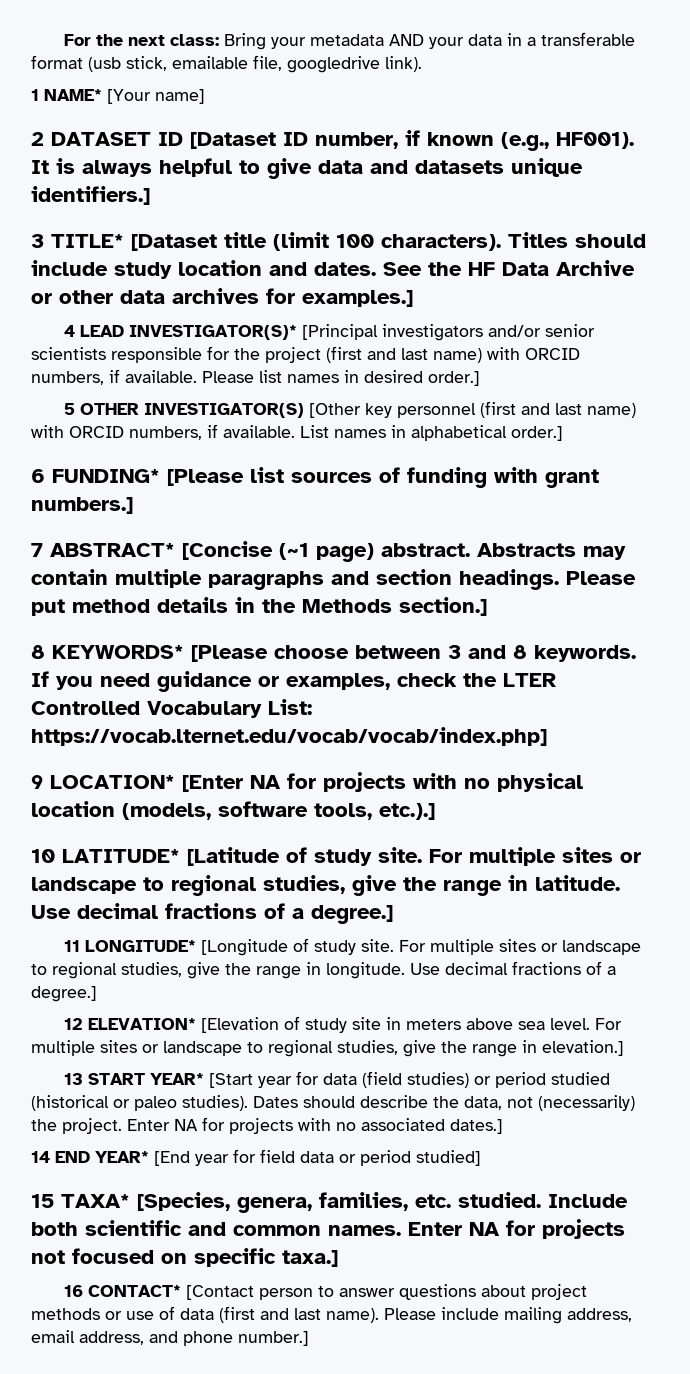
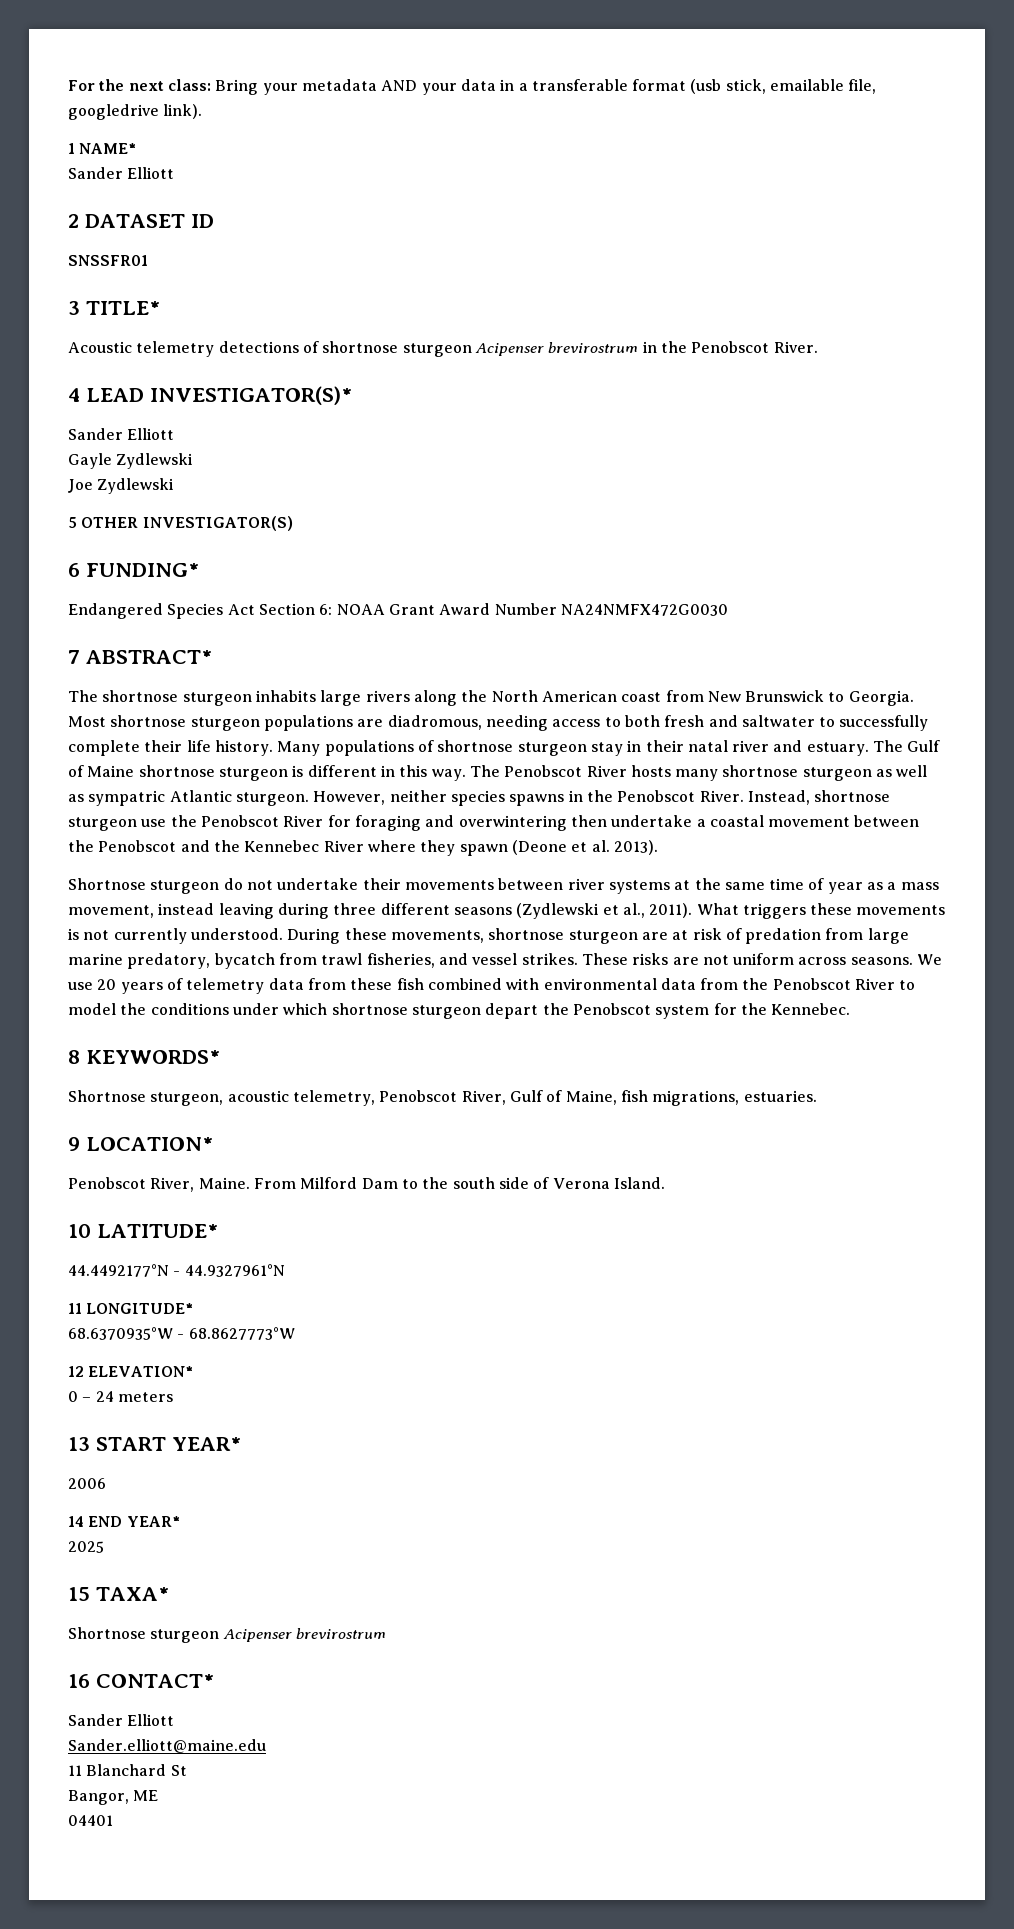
- 1 NAME* [Your name]
+ 1 NAME*
+ Sander Elliott
- 2 DATASET ID [Dataset ID number, if known (e.g., HF001). It is always helpful to give data and datasets unique identifiers.]
- 3 TITLE* [Dataset title (limit 100 characters). Titles should include study location and dates. See the HF Data Archive or other data archives for examples.]
- 4 LEAD INVESTIGATOR(S)* [Principal investigators and/or senior scientists responsible for the project (first and last name) with ORCID numbers, if available. Please list names in desired order.]
- 5 OTHER INVESTIGATOR(S) [Other key personnel (first and last name) with ORCID numbers, if available. List names in alphabetical order.]
- 6 FUNDING* [Please list sources of funding with grant numbers.]
- 7 ABSTRACT* [Concise (~1 page) abstract. Abstracts may contain multiple paragraphs and section headings. Please put method details in the Methods section.]
- 8 KEYWORDS* [Please choose between 3 and 8 keywords. If you need guidance or examples, check the LTER Controlled Vocabulary List: https://vocab.lternet.edu/vocab/vocab/index.php]
- 9 LOCATION* [Enter NA for projects with no physical location (models, software tools, etc.).]
- 10 LATITUDE* [Latitude of study site. For multiple sites or landscape to regional studies, give the range in latitude. Use decimal fractions of a degree.]
- 11 LONGITUDE* [Longitude of study site. For multiple sites or landscape to regional studies, give the range in longitude. Use decimal fractions of a degree.]
- 12 ELEVATION* [Elevation of study site in meters above sea level. For multiple sites or landscape to regional studies, give the range in elevation.]
- 13 START YEAR* [Start year for data (field studies) or period studied (historical or paleo studies). Dates should describe the data, not (necessarily) the project. Enter NA for projects with no associated dates.]
- 14 END YEAR* [End year for field data or period studied]
- 15 TAXA* [Species, genera, families, etc. studied. Include both scientific and common names. Enter NA for projects not focused on specific taxa.]
- 16 CONTACT* [Contact person to answer questions about project methods or use of data (first and last name). Please include mailing address, email address, and phone number.]
+ 2 DATASET ID
+ SNSSFR01
+ 3 TITLE*
+ Acoustic telemetry detections of shortnose sturgeon Acipenser brevirostrum in the Penobscot River.
+ 4 LEAD INVESTIGATOR(S)*
+ Sander Elliott
+ Gayle Zydlewski
+ Joe Zydlewski
+ 5 OTHER INVESTIGATOR(S)
+ 6 FUNDING*
+ Endangered Species Act Section 6: NOAA Grant Award Number NA24NMFX472G0030
+ 7 ABSTRACT*
+ The shortnose sturgeon inhabits large rivers along the North American coast from New Brunswick to Georgia. Most shortnose sturgeon populations are diadromous, needing access to both fresh and saltwater to successfully complete their life history. Many populations of shortnose sturgeon stay in their natal river and estuary. The Gulf of Maine shortnose sturgeon is different in this way. The Penobscot River hosts many shortnose sturgeon as well as sympatric Atlantic sturgeon. However, neither species spawns in the Penobscot River. Instead, shortnose sturgeon use the Penobscot River for foraging and overwintering then undertake a coastal movement between the Penobscot and the Kennebec River where they spawn (Deone et al. 2013).
+ Shortnose sturgeon do not undertake their movements between river systems at the same time of year as a mass movement, instead leaving during three different seasons (Zydlewski et al., 2011). What triggers these movements is not currently understood. During these movements, shortnose sturgeon are at risk of predation from large marine predatory, bycatch from trawl fisheries, and vessel strikes. These risks are not uniform across seasons. We use 20 years of telemetry data from these fish combined with environmental data from the Penobscot River to model the conditions under which shortnose sturgeon depart the Penobscot system for the Kennebec.
+ 8 KEYWORDS*
+ Shortnose sturgeon, acoustic telemetry, Penobscot River, Gulf of Maine, fish migrations, estuaries.
+ 9 LOCATION*
+ Penobscot River, Maine. From Milford Dam to the south side of Verona Island.
+ 10 LATITUDE*
+ 44.4492177°N - 44.9327961°N
+ 11 LONGITUDE*
+ 68.6370935°W - 68.8627773°W
+ 12 ELEVATION*
+ 0 – 24 meters
+ 13 START YEAR*
+ 2006
+ 14 END YEAR*
+ 2025
+ 15 TAXA*
+ Shortnose sturgeon Acipenser brevirostrum
+ 16 CONTACT*
+ Sander Elliott
+ Sander.elliott@maine.edu
+ 11 Blanchard St
+ Bangor, ME
+ 04401

